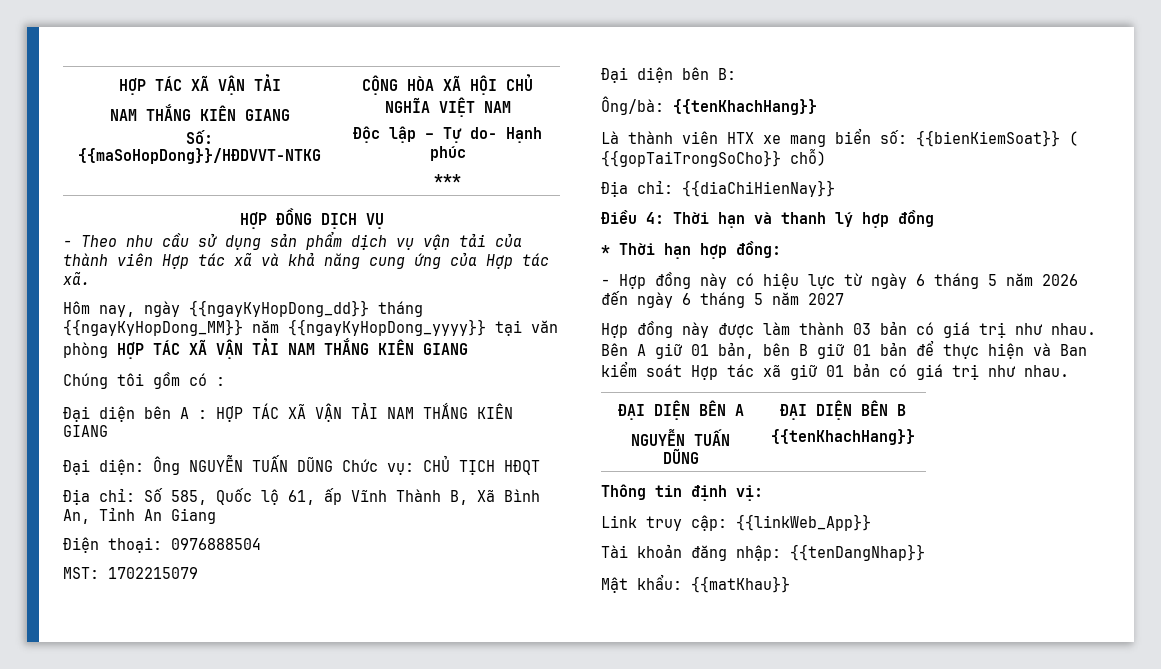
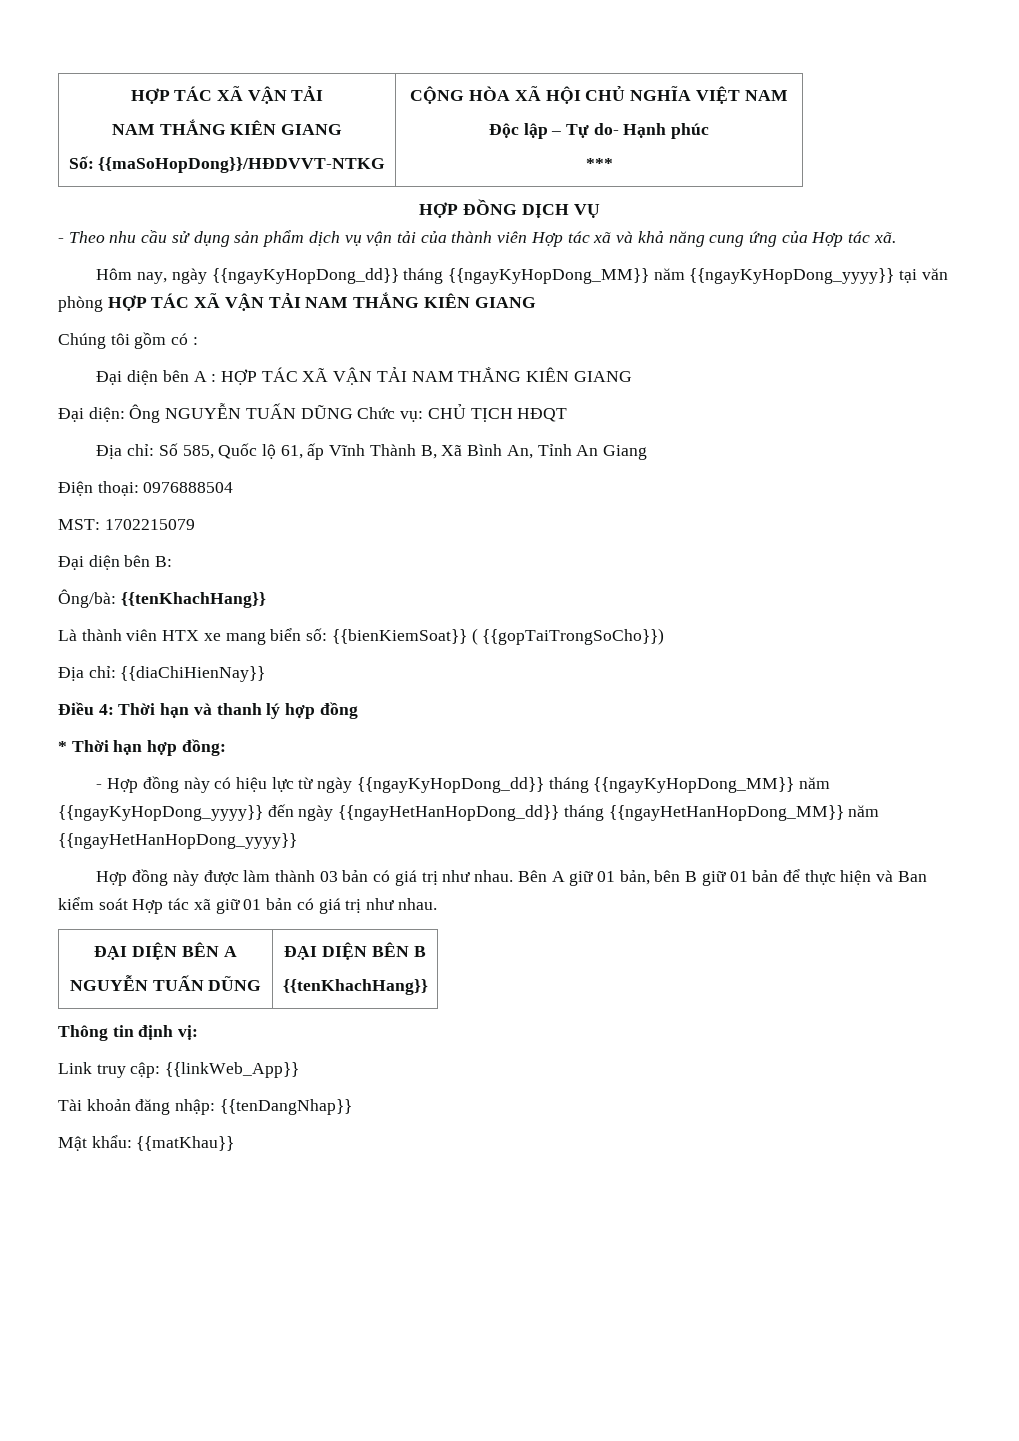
- Là thành viên HTX xe mang biển số: {{bienKiemSoat}} ( {{gopTaiTrongSoCho}} chỗ)
+ Là thành viên HTX xe mang biển số: {{bienKiemSoat}} ( {{gopTaiTrongSoCho}})
- - Hợp đồng này có hiệu lực từ ngày 6 tháng 5 năm 2026 đến ngày 6 tháng 5 năm 2027
+ - Hợp đồng này có hiệu lực từ ngày {{ngayKyHopDong_dd}} tháng {{ngayKyHopDong_MM}} năm {{ngayKyHopDong_yyyy}} đến ngày {{ngayHetHanHopDong_dd}} tháng {{ngayHetHanHopDong_MM}} năm {{ngayHetHanHopDong_yyyy}}

